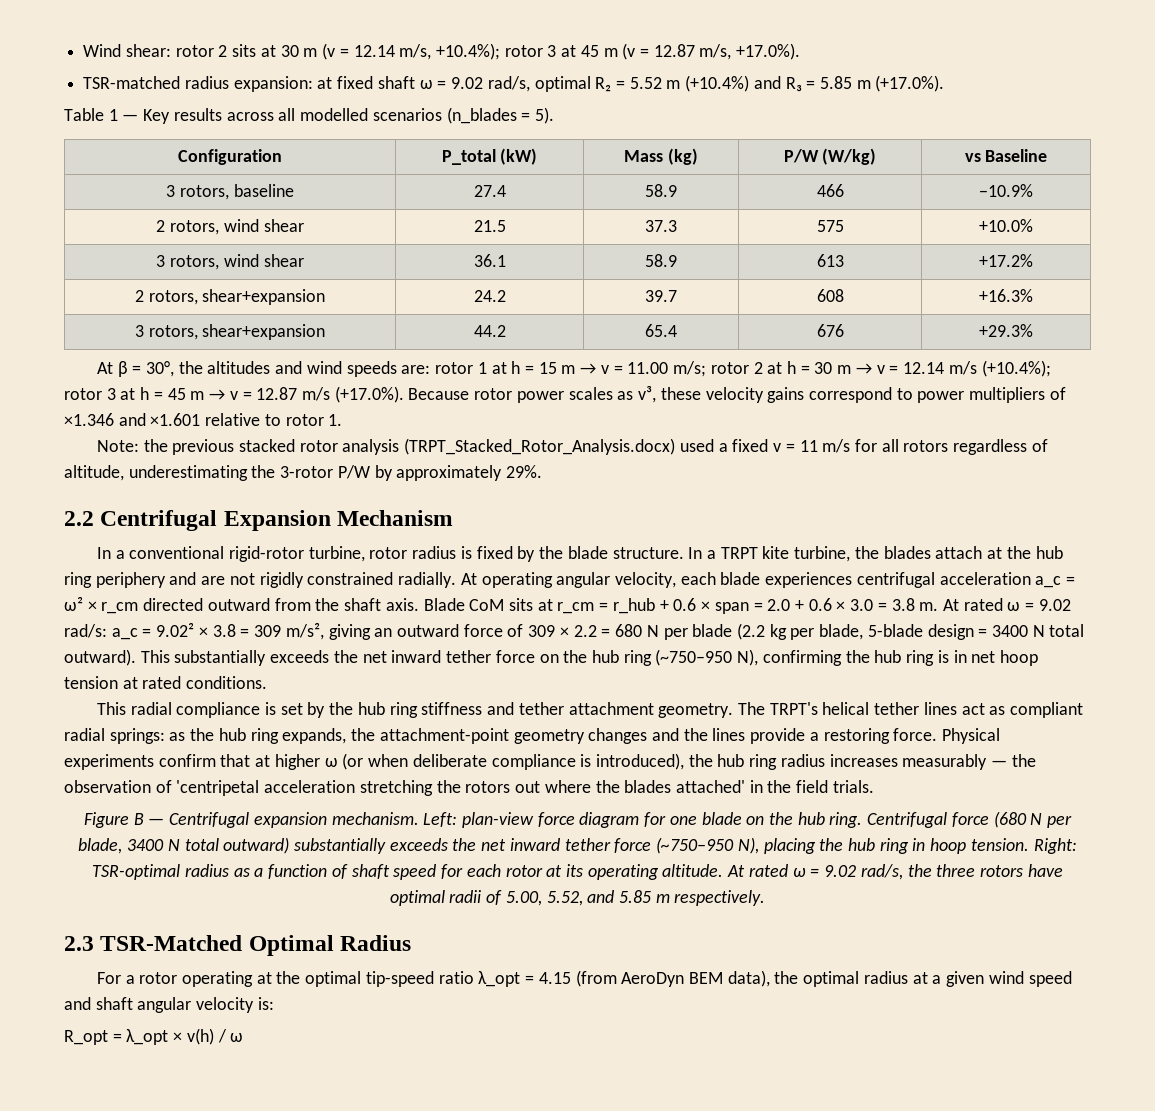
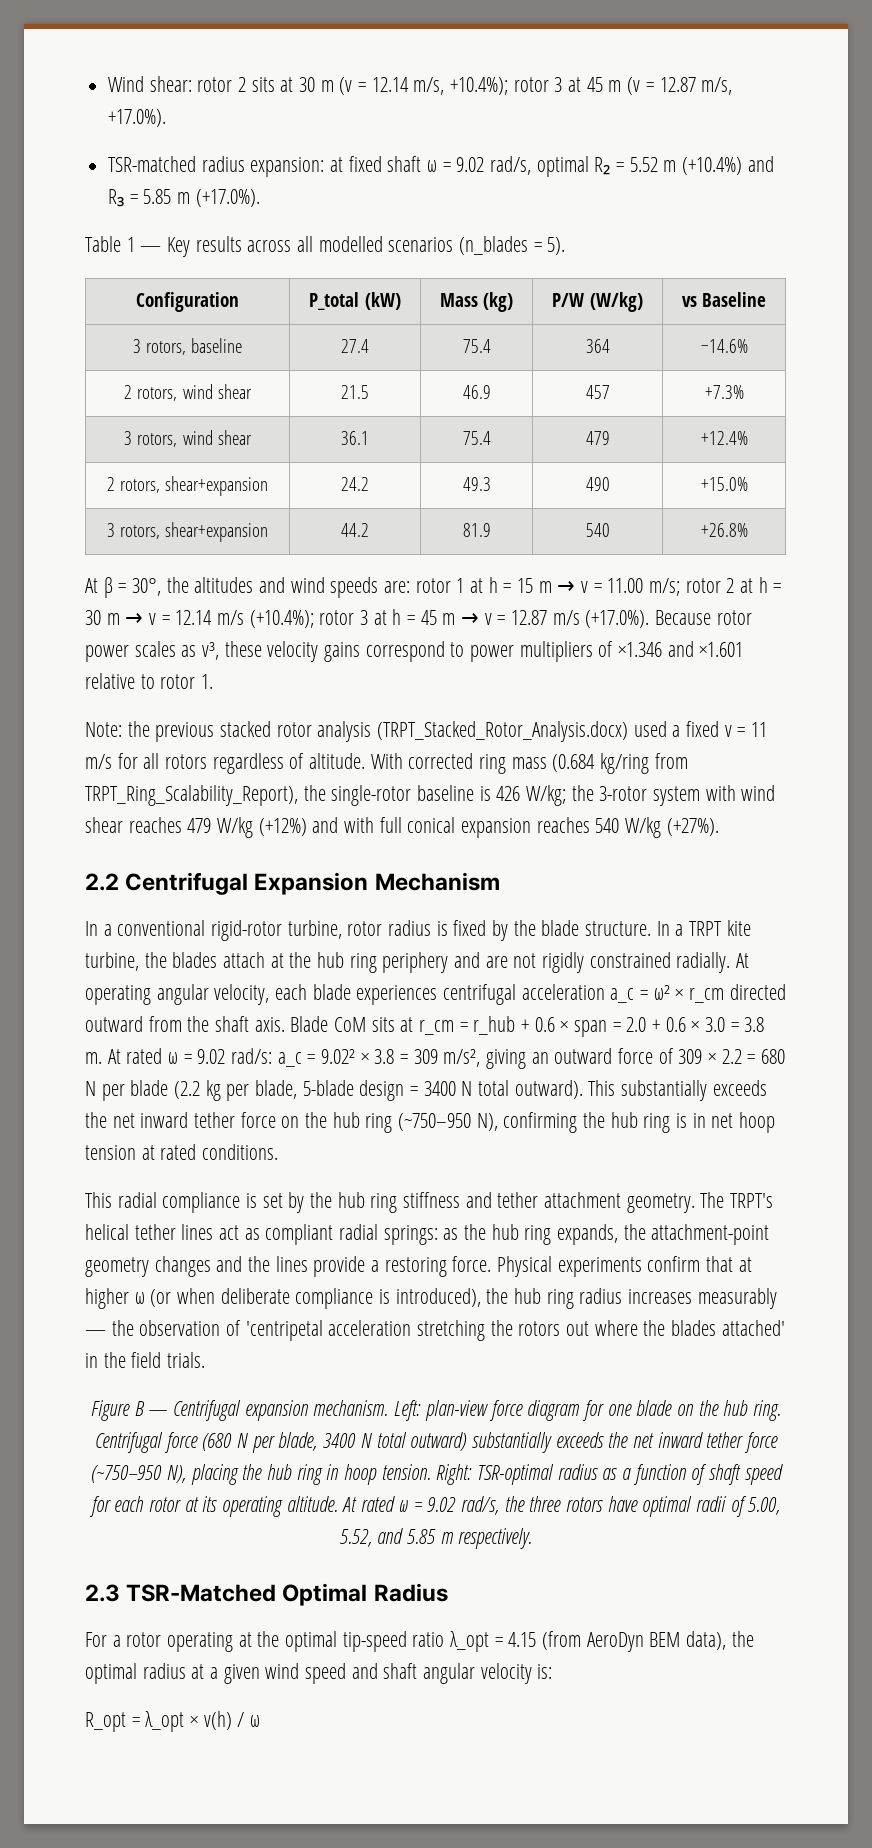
- 3 rotors, baseline | 27.4 | 58.9 | 466 | −10.9%
+ 3 rotors, baseline | 27.4 | 75.4 | 364 | −14.6%
- 2 rotors, wind shear | 21.5 | 37.3 | 575 | +10.0%
+ 2 rotors, wind shear | 21.5 | 46.9 | 457 | +7.3%
- 3 rotors, wind shear | 36.1 | 58.9 | 613 | +17.2%
+ 3 rotors, wind shear | 36.1 | 75.4 | 479 | +12.4%
- 2 rotors, shear+expansion | 24.2 | 39.7 | 608 | +16.3%
+ 2 rotors, shear+expansion | 24.2 | 49.3 | 490 | +15.0%
- 3 rotors, shear+expansion | 44.2 | 65.4 | 676 | +29.3%
+ 3 rotors, shear+expansion | 44.2 | 81.9 | 540 | +26.8%
- Note: the previous stacked rotor analysis (TRPT_Stacked_Rotor_Analysis.docx) used a fixed v = 11 m/s for all rotors regardless of altitude, underestimating the 3-rotor P/W by approximately 29%.
+ Note: the previous stacked rotor analysis (TRPT_Stacked_Rotor_Analysis.docx) used a fixed v = 11 m/s for all rotors regardless of altitude. With corrected ring mass (0.684 kg/ring from TRPT_Ring_Scalability_Report), the single-rotor baseline is 426 W/kg; the 3-rotor system with wind shear reaches 479 W/kg (+12%) and with full conical expansion reaches 540 W/kg (+27%).

